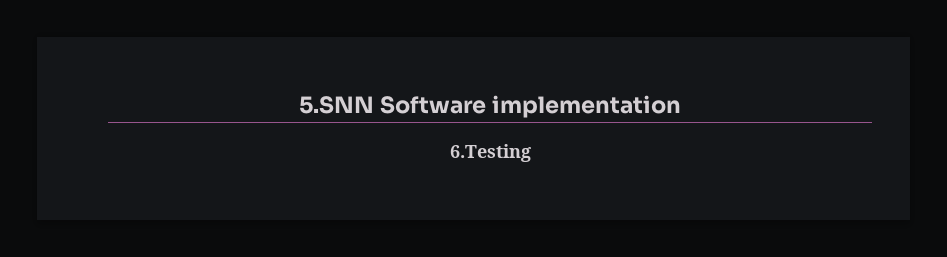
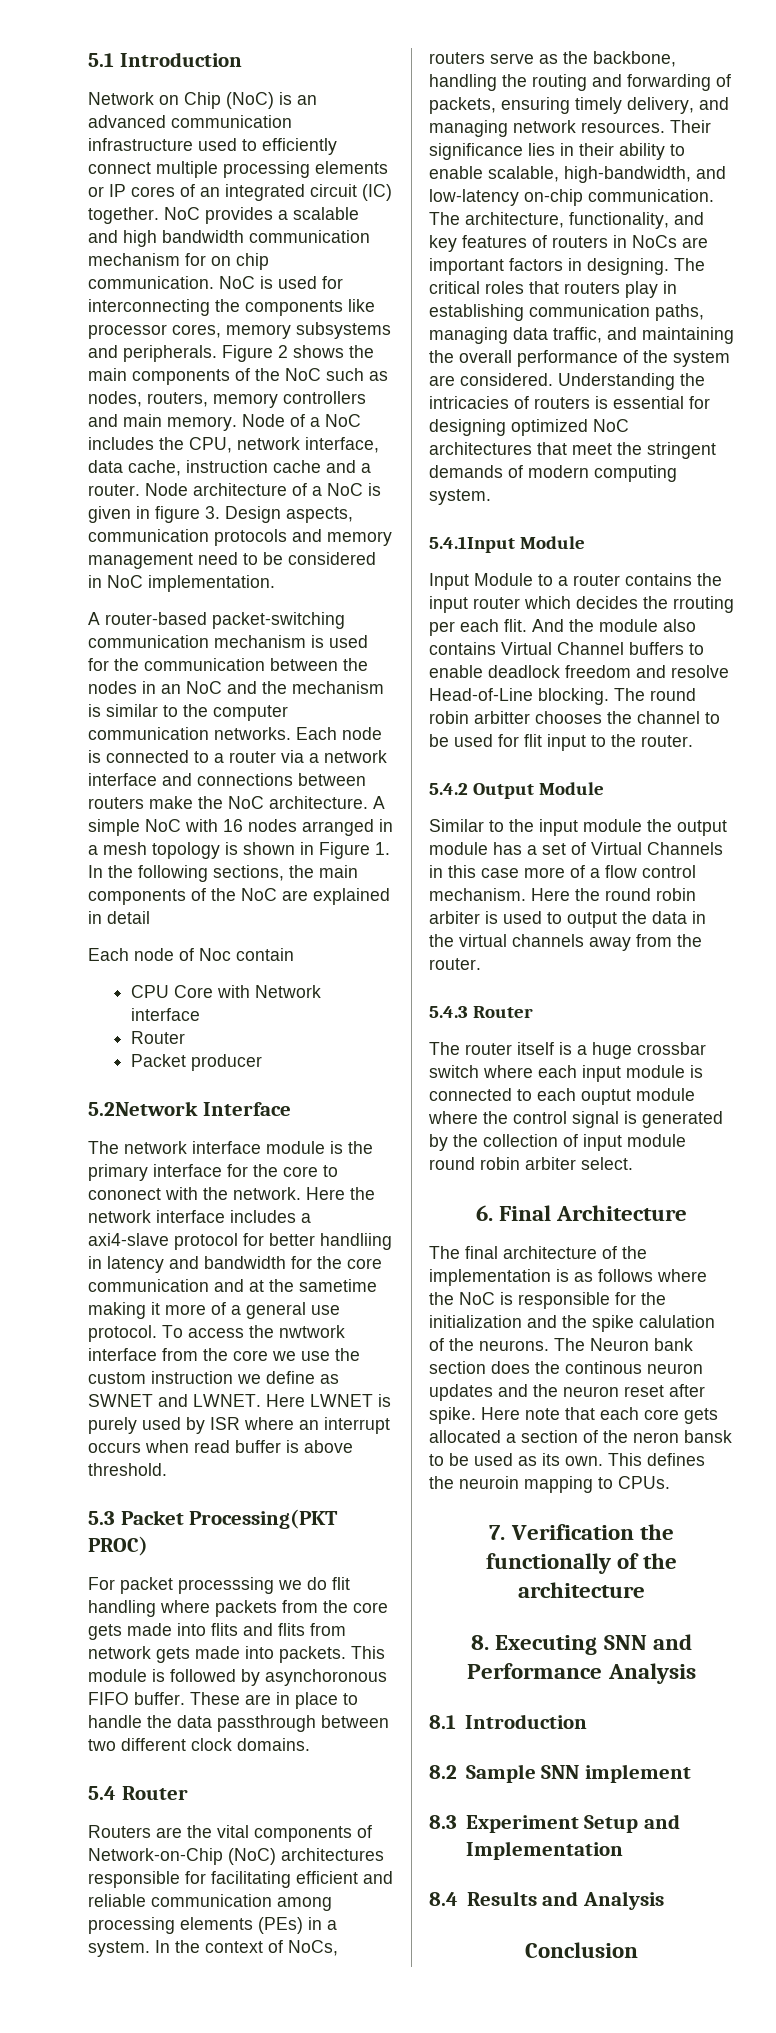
- 5.SNN Software implementation
- 6.Testing
+ 5.1 Introduction
+ Network on Chip (NoC) is an advanced communication infrastructure used to efficiently connect multiple processing elements or IP cores of an integrated circuit (IC) together. NoC provides a scalable and high bandwidth communication mechanism for on chip communication. NoC is used for interconnecting the components like processor cores, memory subsystems and peripherals. Figure 2 shows the main components of the NoC such as nodes, routers, memory controllers and main memory. Node of a NoC includes the CPU, network interface, data cache, instruction cache and a router. Node architecture of a NoC is given in figure 3. Design aspects, communication protocols and memory management need to be considered in NoC implementation.
+ A router-based packet-switching communication mechanism is used for the communication between the nodes in an NoC and the mechanism is similar to the computer communication networks. Each node is connected to a router via a network interface and connections between routers make the NoC architecture. A simple NoC with 16 nodes arranged in a mesh topology is shown in Figure 1. In the following sections, the main components of the NoC are explained in detail
+ Each node of Noc contain
+ CPU Core with Network interface
+ Router
+ Packet producer
+ 5.2Network Interface
+ The network interface module is the primary interface for the core to cononect with the network. Here the network interface includes a axi4-slave protocol for better handliing in latency and bandwidth for the core communication and at the sametime making it more of a general use protocol. To access the nwtwork interface from the core we use the custom instruction we define as SWNET and LWNET. Here LWNET is purely used by ISR where an interrupt occurs when read buffer is above threshold.
+ 5.3 Packet Processing(PKT PROC)
+ For packet processsing we do flit handling where packets from the core gets made into flits and flits from network gets made into packets. This module is followed by asynchoronous FIFO buffer. These are in place to handle the data passthrough between two different clock domains.
+ 5.4 Router
+ Routers are the vital components of Network-on-Chip (NoC) architectures responsible for facilitating efficient and reliable communication among processing elements (PEs) in a system. In the context of NoCs, routers serve as the backbone, handling the routing and forwarding of packets, ensuring timely delivery, and managing network resources. Their significance lies in their ability to enable scalable, high-bandwidth, and low-latency on-chip communication. The architecture, functionality, and key features of routers in NoCs are important factors in designing. The critical roles that routers play in establishing communication paths, managing data traffic, and maintaining the overall performance of the system are considered. Understanding the intricacies of routers is essential for designing optimized NoC architectures that meet the stringent demands of modern computing system.
+ 5.4.1Input Module
+ Input Module to a router contains the input router which decides the rrouting per each flit. And the module also contains Virtual Channel buffers to enable deadlock freedom and resolve Head-of-Line blocking. The round robin arbitter chooses the channel to be used for flit input to the router.
+ 5.4.2 Output Module
+ Similar to the input module the output module has a set of Virtual Channels in this case more of a flow control mechanism. Here the round robin arbiter is used to output the data in the virtual channels away from the router.
+ 5.4.3 Router
+ The router itself is a huge crossbar switch where each input module is connected to each ouptut module where the control signal is generated by the collection of input module round robin arbiter select.
+ 6. Final Architecture
+ The final architecture of the implementation is as follows where the NoC is responsible for the initialization and the spike calulation of the neurons. The Neuron bank section does the continous neuron updates and the neuron reset after spike. Here note that each core gets allocated a section of the neron bansk to be used as its own. This defines the neuroin mapping to CPUs.
+ 7. Verification the functionally of the architecture
+ 8. Executing SNN and Performance Analysis
+ 8.1 Introduction
+ 8.2 Sample SNN implement
+ 8.3 Experiment Setup and Implementation
+ 8.4 Results and Analysis
+ Conclusion

